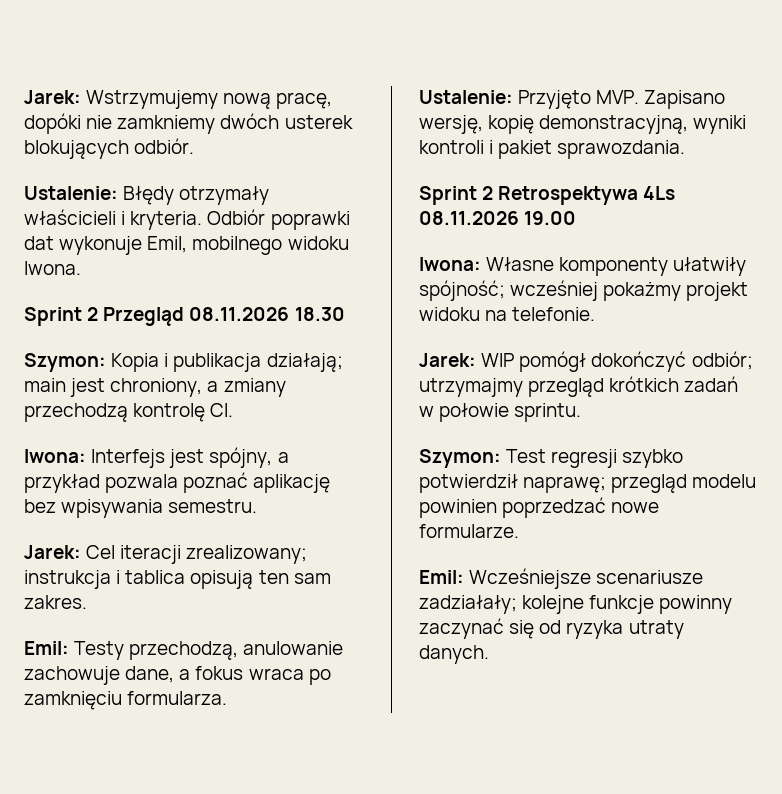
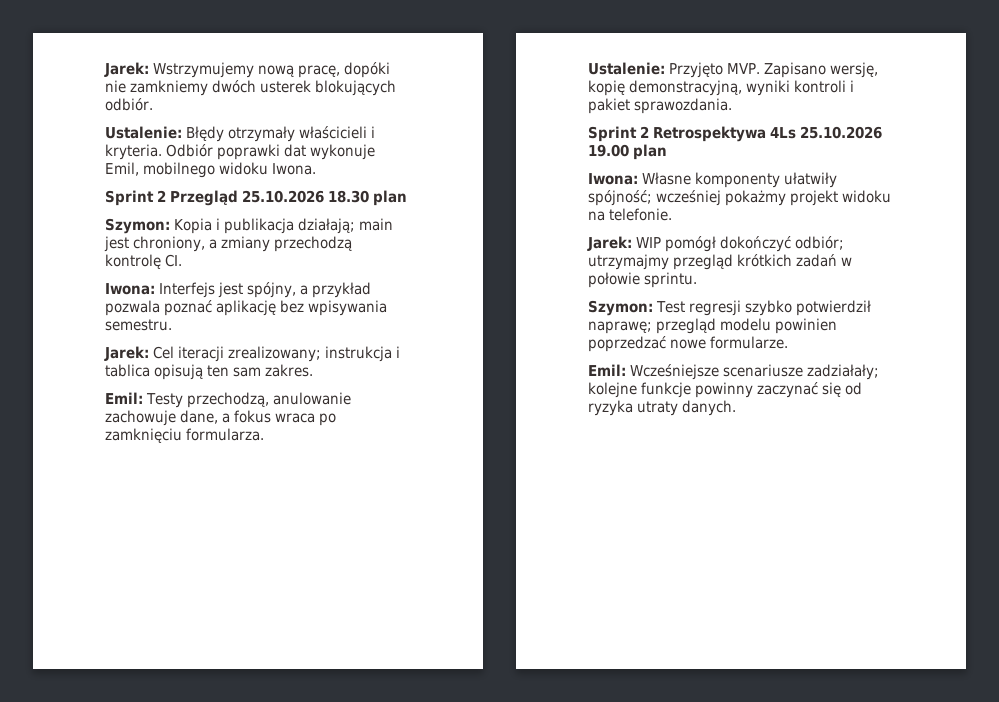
- Sprint 2 Przegląd 08.11.2026 18.30
+ Sprint 2 Przegląd 25.10.2026 18.30 plan
- Sprint 2 Retrospektywa 4Ls 08.11.2026 19.00
+ Sprint 2 Retrospektywa 4Ls 25.10.2026 19.00 plan

